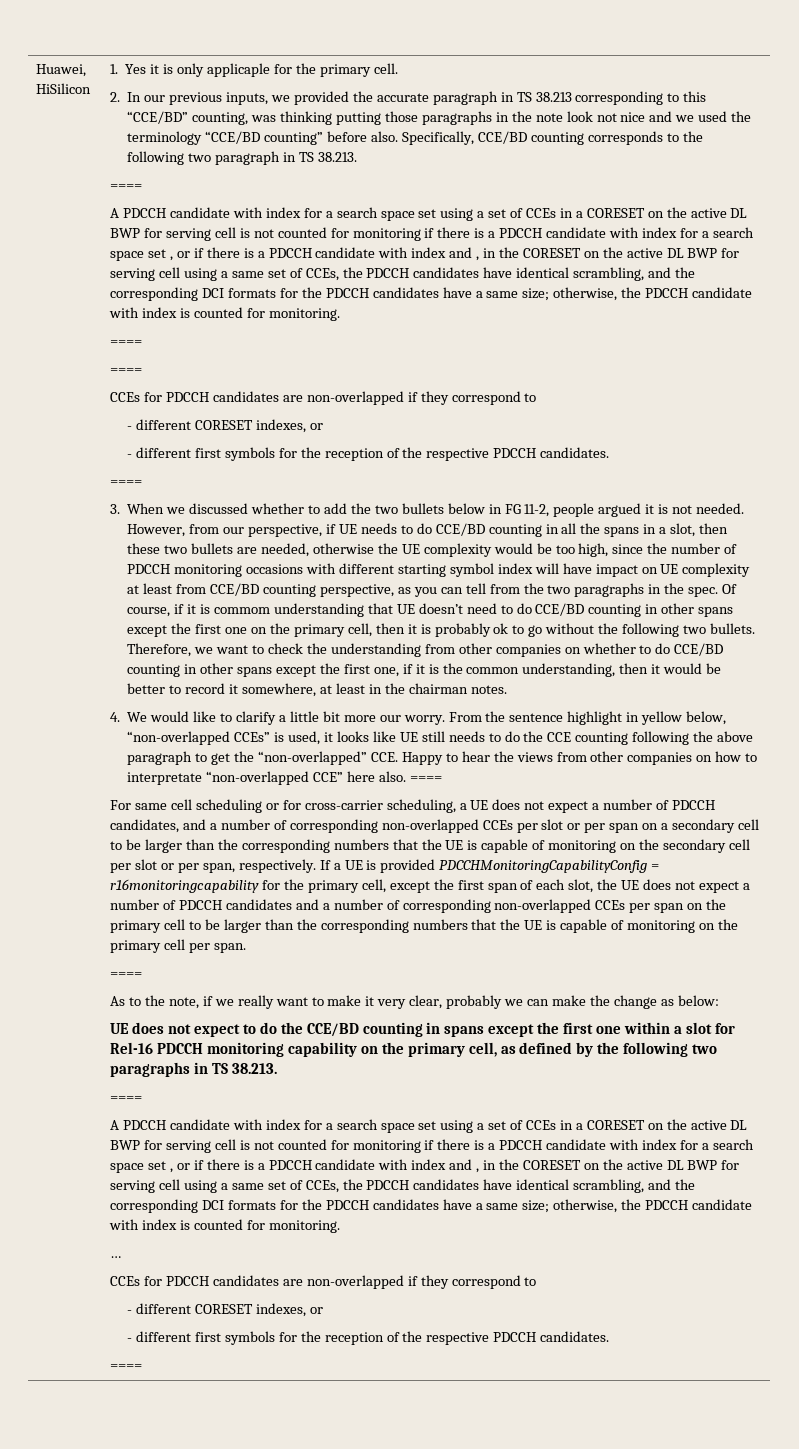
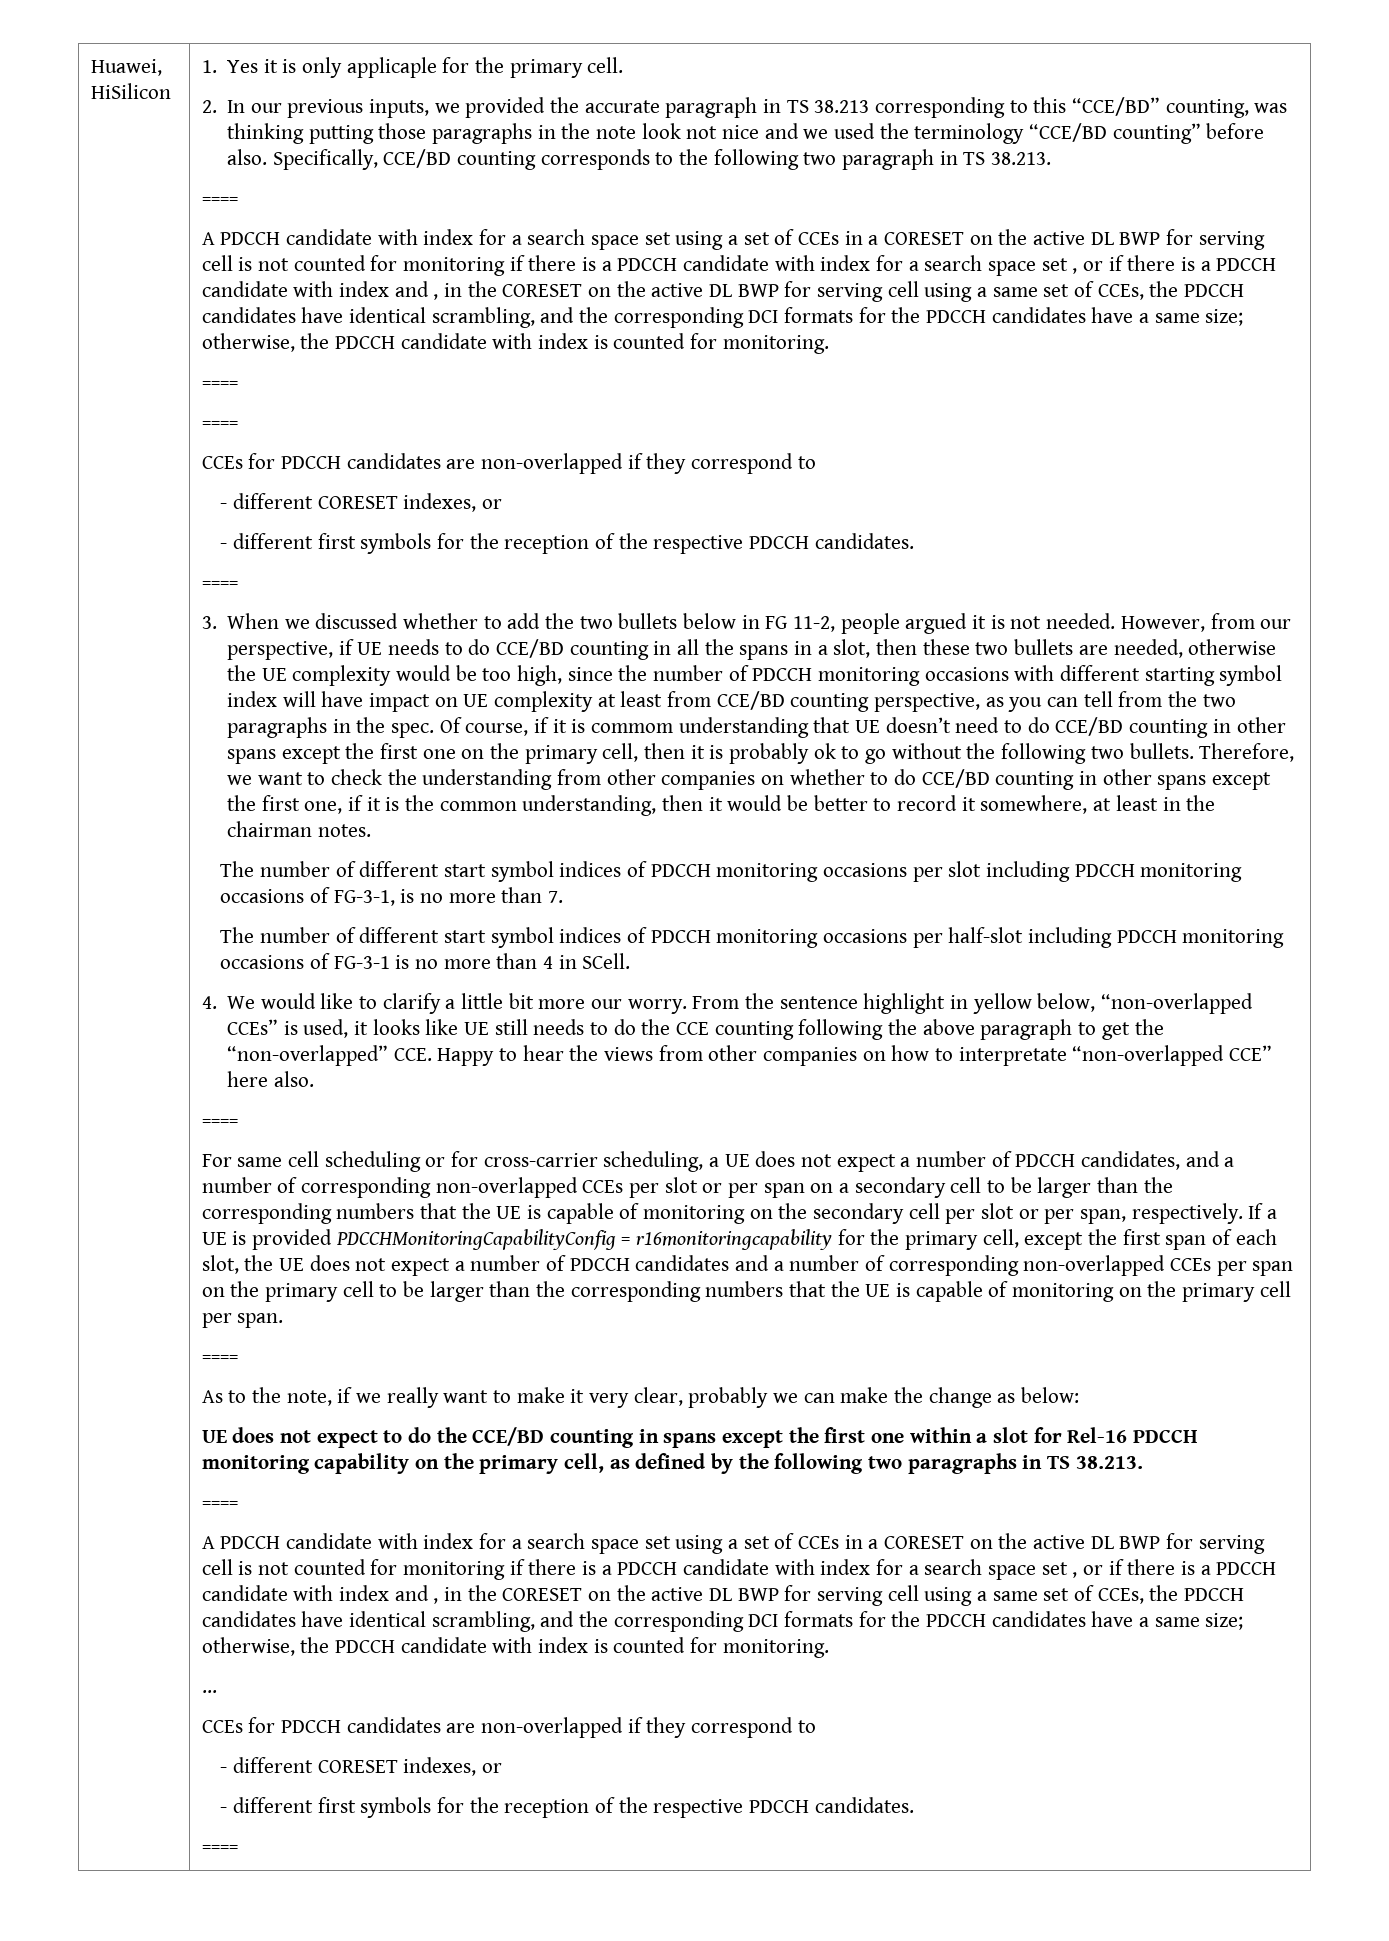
+ The number of different start symbol indices of PDCCH monitoring occasions per slot including PDCCH monitoring occasions of FG-3-1, is no more than 7.
+ The number of different start symbol indices of PDCCH monitoring occasions per half-slot including PDCCH monitoring occasions of FG-3-1 is no more than 4 in SCell.
- From the sentence highlight in yellow below, “non-overlapped CCEs” is used, it looks like UE still needs to do the CCE counting following the above paragraph to get the “non-overlapped” CCE. Happy to hear the views from other companies on how to interpretate “non-overlapped CCE” here also. ====
+ From the sentence highlight in yellow below, “non-overlapped CCEs” is used, it looks like UE still needs to do the CCE counting following the above paragraph to get the “non-overlapped” CCE. Happy to hear the views from other companies on how to interpretate “non-overlapped CCE” here also.
+ ====

